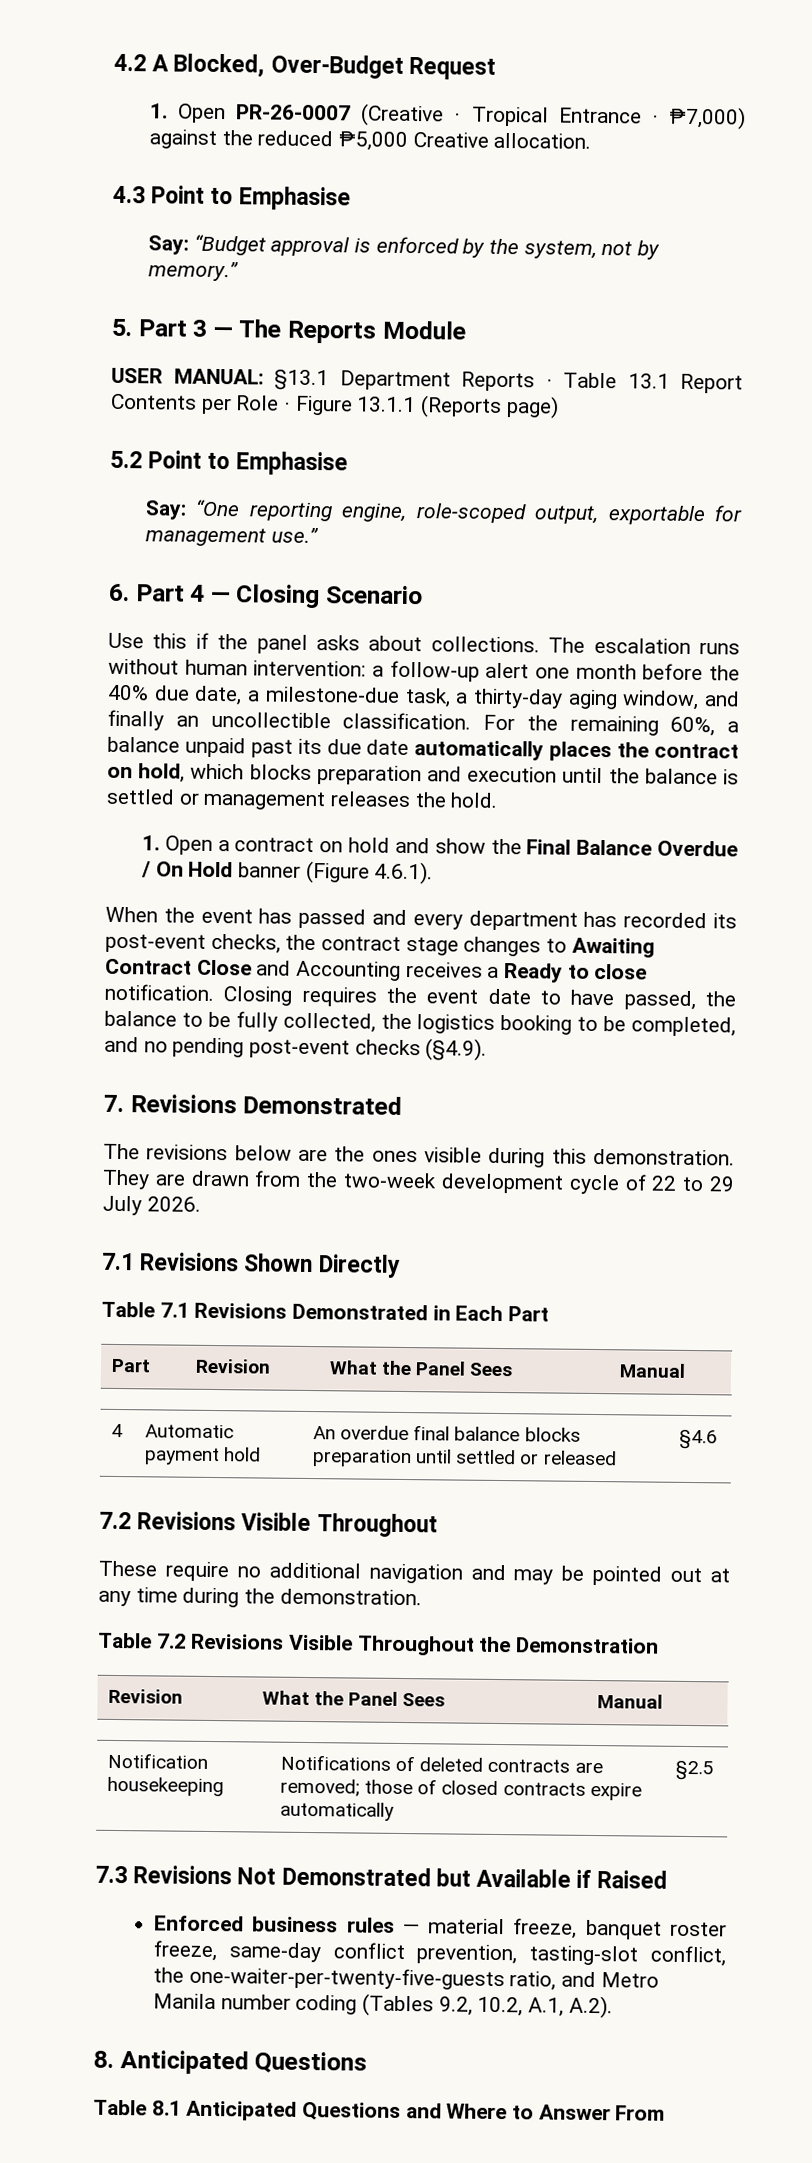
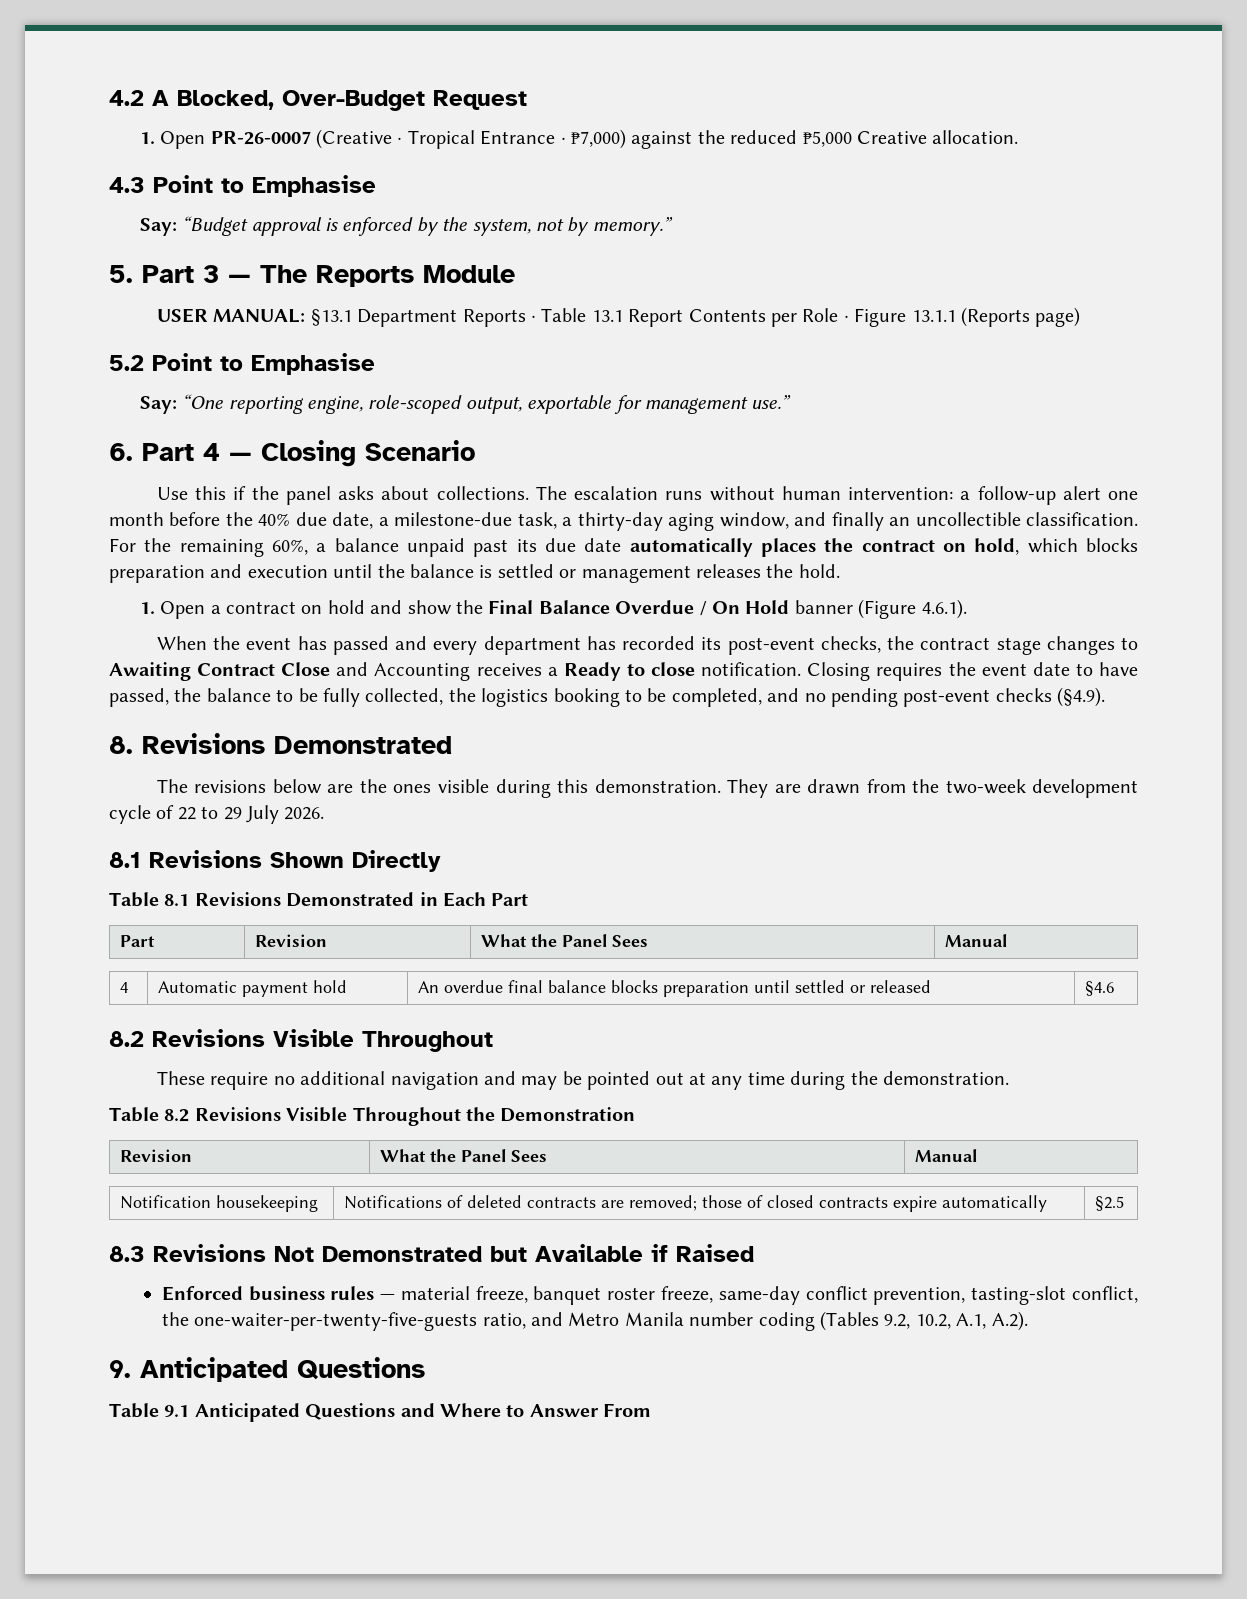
- 7. Revisions Demonstrated
+ 8. Revisions Demonstrated
- 7.1 Revisions Shown Directly
+ 8.1 Revisions Shown Directly
- Table 7.1 Revisions Demonstrated in Each Part
+ Table 8.1 Revisions Demonstrated in Each Part
  4 | Automatic payment hold | An overdue final balance blocks preparation until settled or released | §4.6
- 7.2 Revisions Visible Throughout
+ 8.2 Revisions Visible Throughout
- Table 7.2 Revisions Visible Throughout the Demonstration
+ Table 8.2 Revisions Visible Throughout the Demonstration
- 7.3 Revisions Not Demonstrated but Available if Raised
+ 8.3 Revisions Not Demonstrated but Available if Raised
- 8. Anticipated Questions
+ 9. Anticipated Questions
- Table 8.1 Anticipated Questions and Where to Answer From
+ Table 9.1 Anticipated Questions and Where to Answer From

